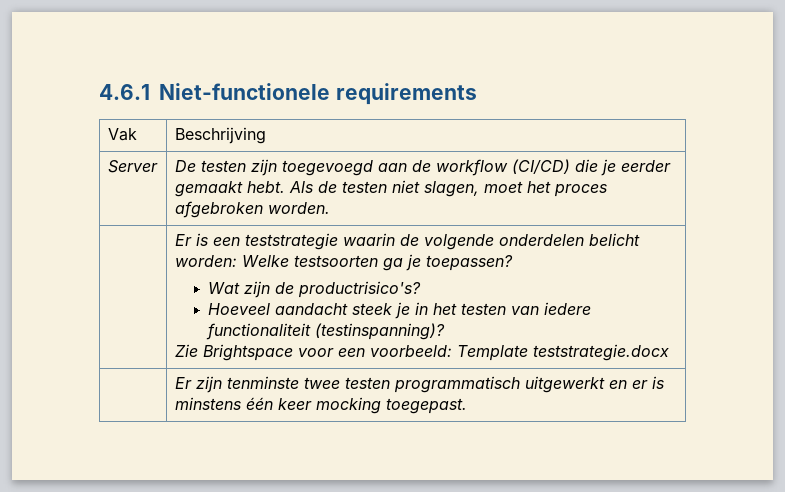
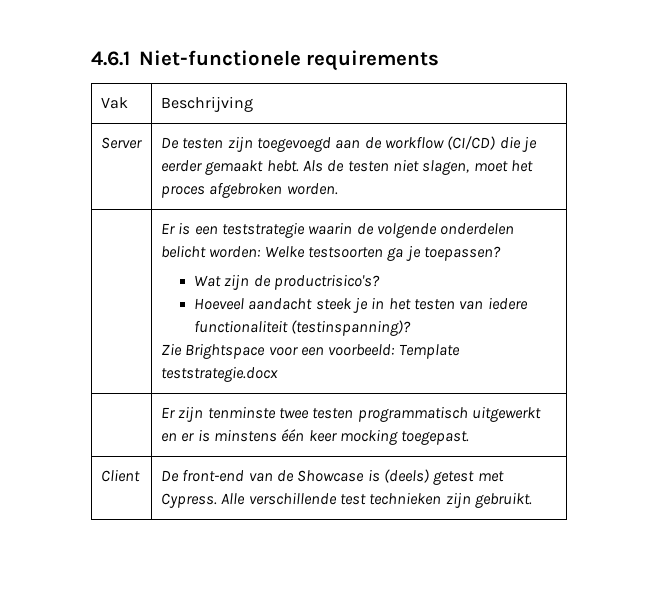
+ Client | De front-end van de Showcase is (deels) getest met Cypress. Alle verschillende test technieken zijn gebruikt.

